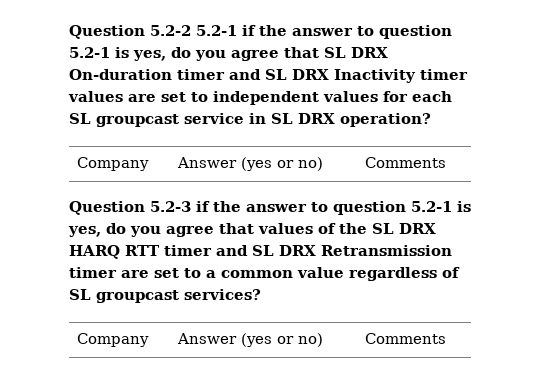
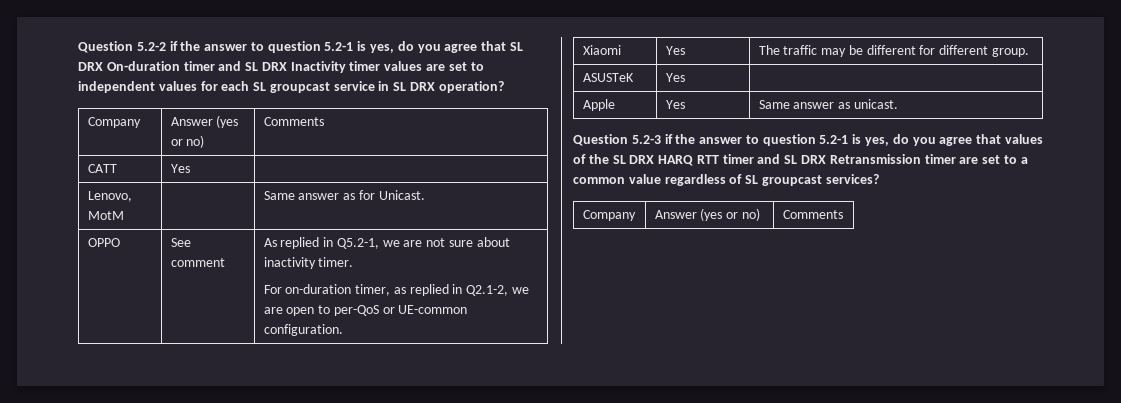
- Question 5.2-2 5.2-1 if the answer to question 5.2-1 is yes, do you agree that SL DRX On-duration timer and SL DRX Inactivity timer values are set to independent values for each SL groupcast service in SL DRX operation?
+ Question 5.2-2 if the answer to question 5.2-1 is yes, do you agree that SL DRX On-duration timer and SL DRX Inactivity timer values are set to independent values for each SL groupcast service in SL DRX operation?
+ CATT | Yes |
+ Lenovo, MotM | | Same answer as for Unicast.
+ OPPO | See comment | As replied in Q5.2-1, we are not sure about inactivity timer.
+ For on-duration timer, as replied in Q2.1-2, we are open to per-QoS or UE-common configuration.
+ Xiaomi | Yes | The traffic may be different for different group.
+ ASUSTeK | Yes |
+ Apple | Yes | Same answer as unicast.

